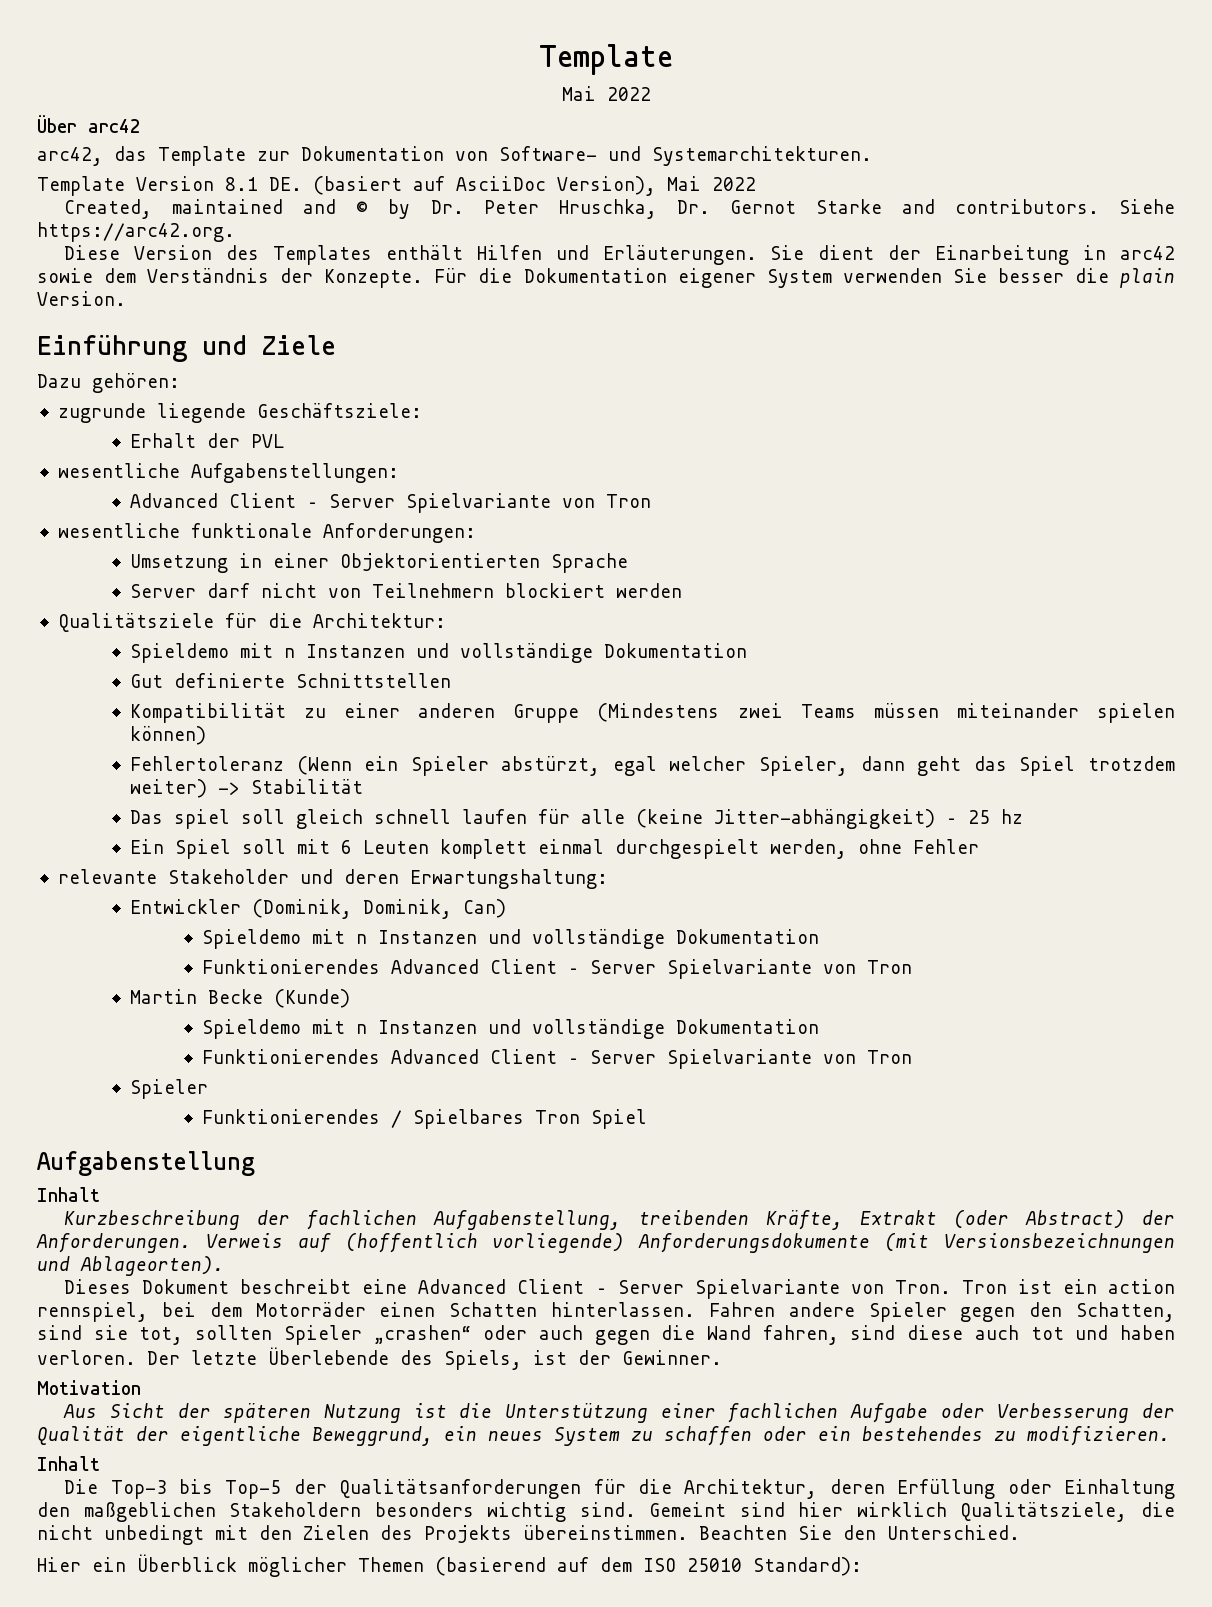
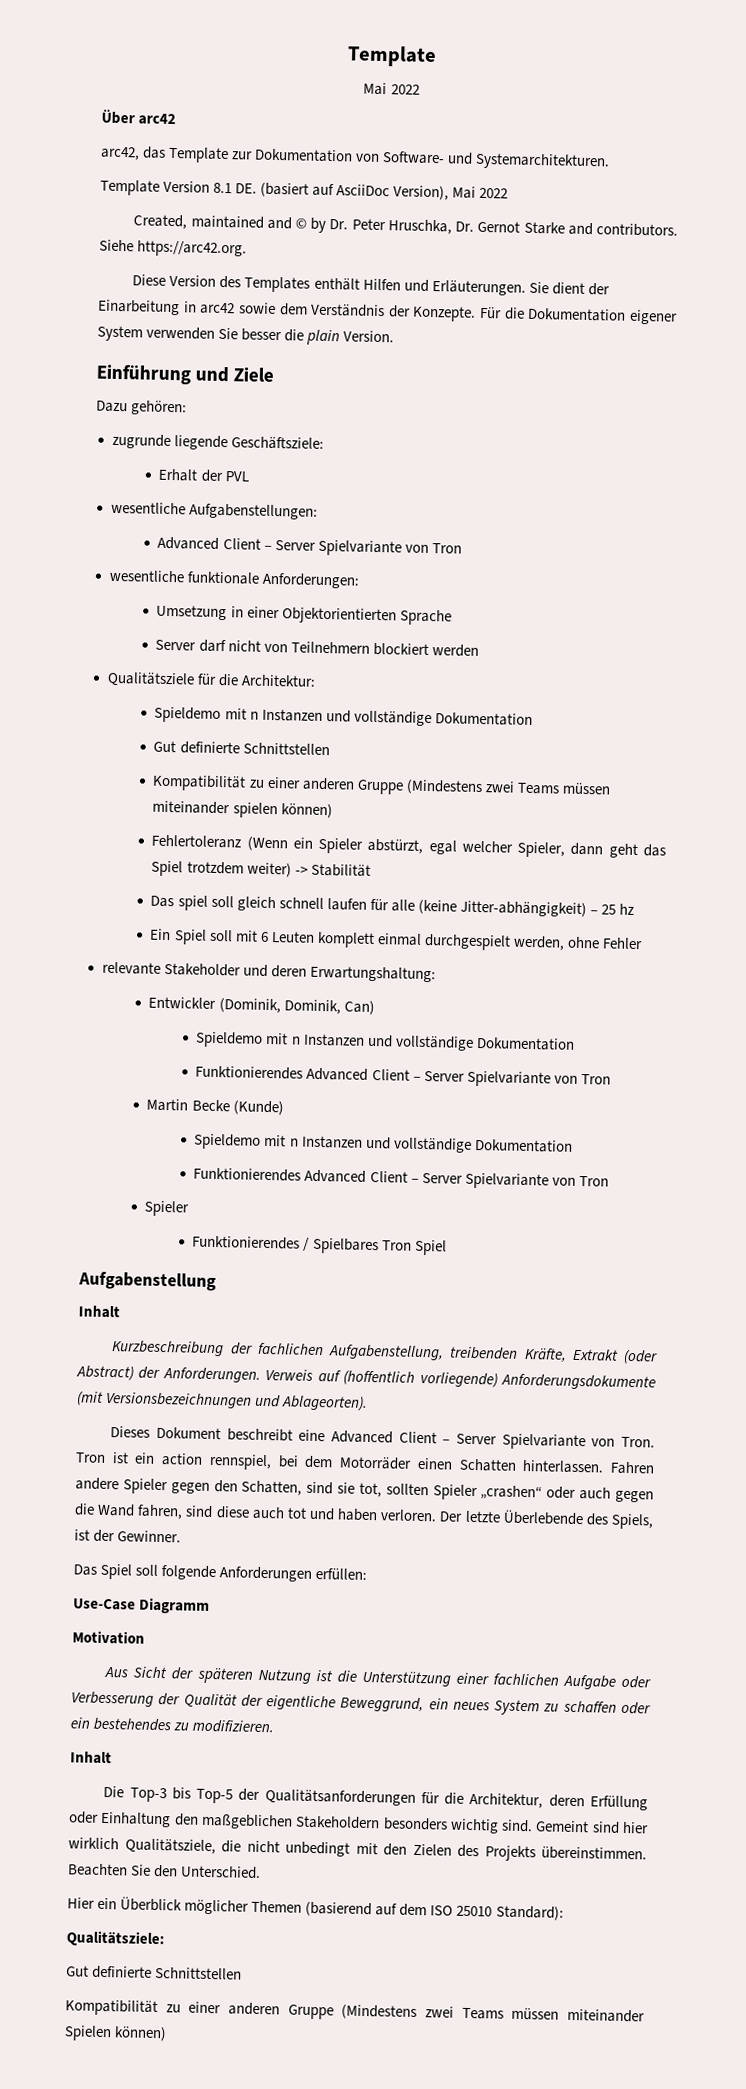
+ Das Spiel soll folgende Anforderungen erfüllen:
+ Use-Case Diagramm
+ Qualitätsziele:
+ Gut definierte Schnittstellen
+ Kompatibilität zu einer anderen Gruppe (Mindestens zwei Teams müssen miteinander Spielen können)

